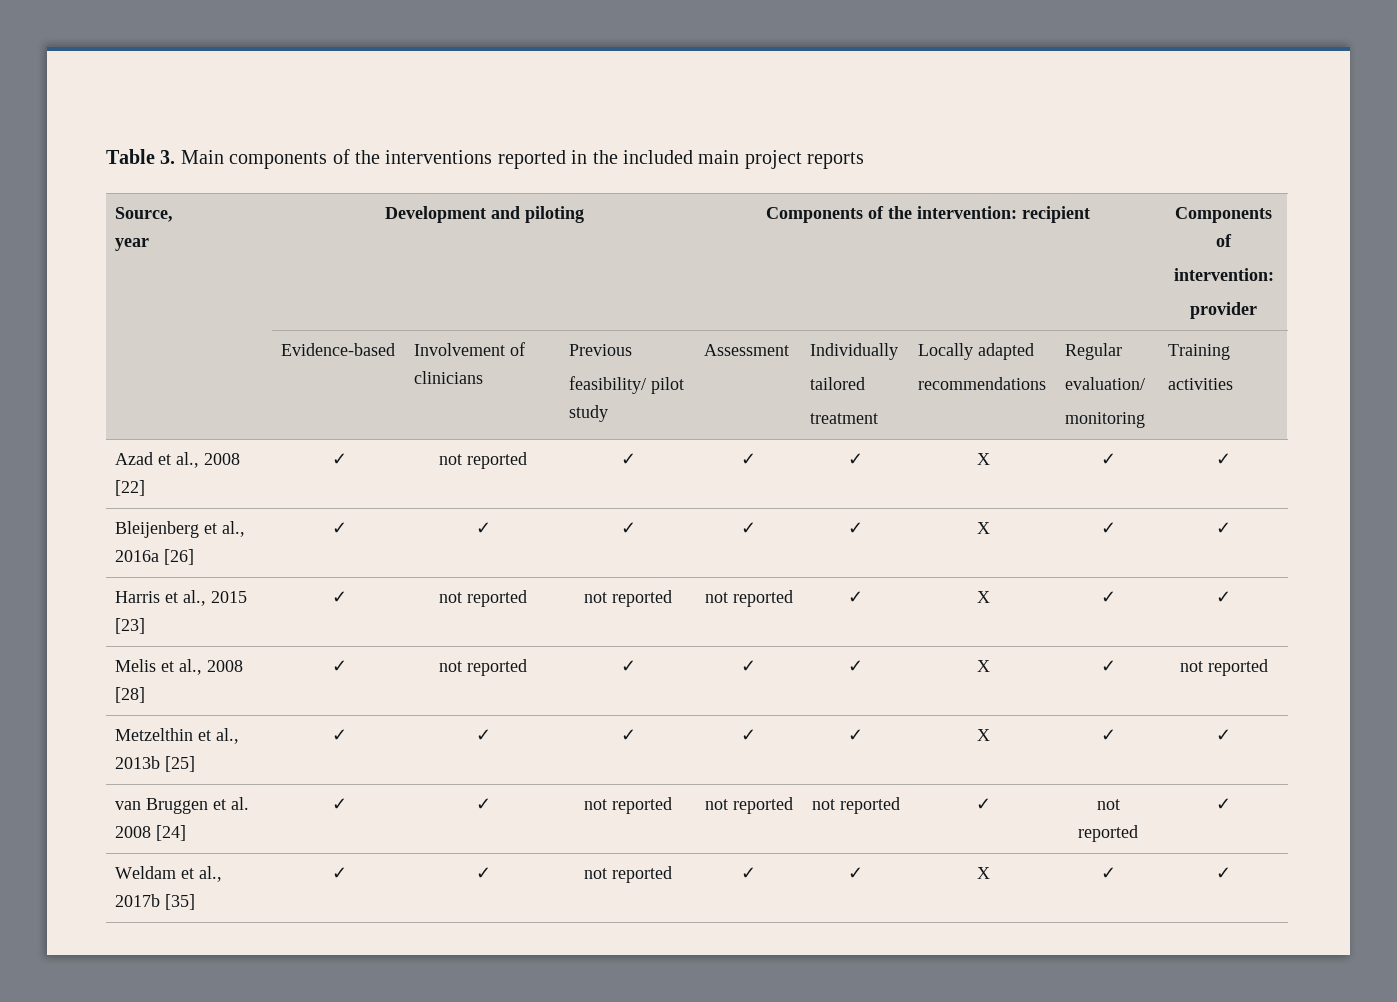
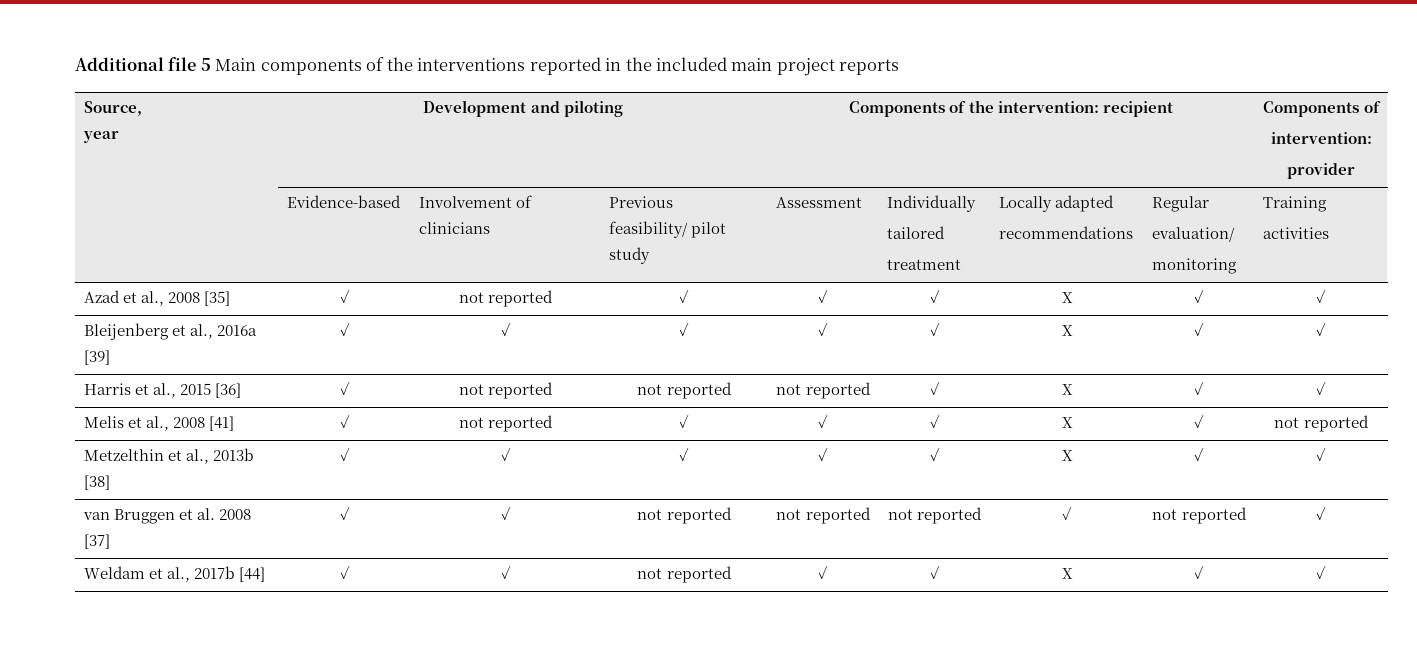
- Table 3. Main components of the interventions reported in the included main project reports
+ Additional file 5 Main components of the interventions reported in the included main project reports
- Azad et al., 2008 [22] | ✓ | not reported | ✓ | ✓ | ✓ | X | ✓ | ✓
+ Azad et al., 2008 [35] | ✓ | not reported | ✓ | ✓ | ✓ | X | ✓ | ✓
- Bleijenberg et al., 2016a [26] | ✓ | ✓ | ✓ | ✓ | ✓ | X | ✓ | ✓
+ Bleijenberg et al., 2016a [39] | ✓ | ✓ | ✓ | ✓ | ✓ | X | ✓ | ✓
- Harris et al., 2015 [23] | ✓ | not reported | not reported | not reported | ✓ | X | ✓ | ✓
+ Harris et al., 2015 [36] | ✓ | not reported | not reported | not reported | ✓ | X | ✓ | ✓
- Melis et al., 2008 [28] | ✓ | not reported | ✓ | ✓ | ✓ | X | ✓ | not reported
+ Melis et al., 2008 [41] | ✓ | not reported | ✓ | ✓ | ✓ | X | ✓ | not reported
- Metzelthin et al., 2013b [25] | ✓ | ✓ | ✓ | ✓ | ✓ | X | ✓ | ✓
+ Metzelthin et al., 2013b [38] | ✓ | ✓ | ✓ | ✓ | ✓ | X | ✓ | ✓
- van Bruggen et al. 2008 [24] | ✓ | ✓ | not reported | not reported | not reported | ✓ | not reported | ✓
+ van Bruggen et al. 2008 [37] | ✓ | ✓ | not reported | not reported | not reported | ✓ | not reported | ✓
- Weldam et al., 2017b [35] | ✓ | ✓ | not reported | ✓ | ✓ | X | ✓ | ✓
+ Weldam et al., 2017b [44] | ✓ | ✓ | not reported | ✓ | ✓ | X | ✓ | ✓

